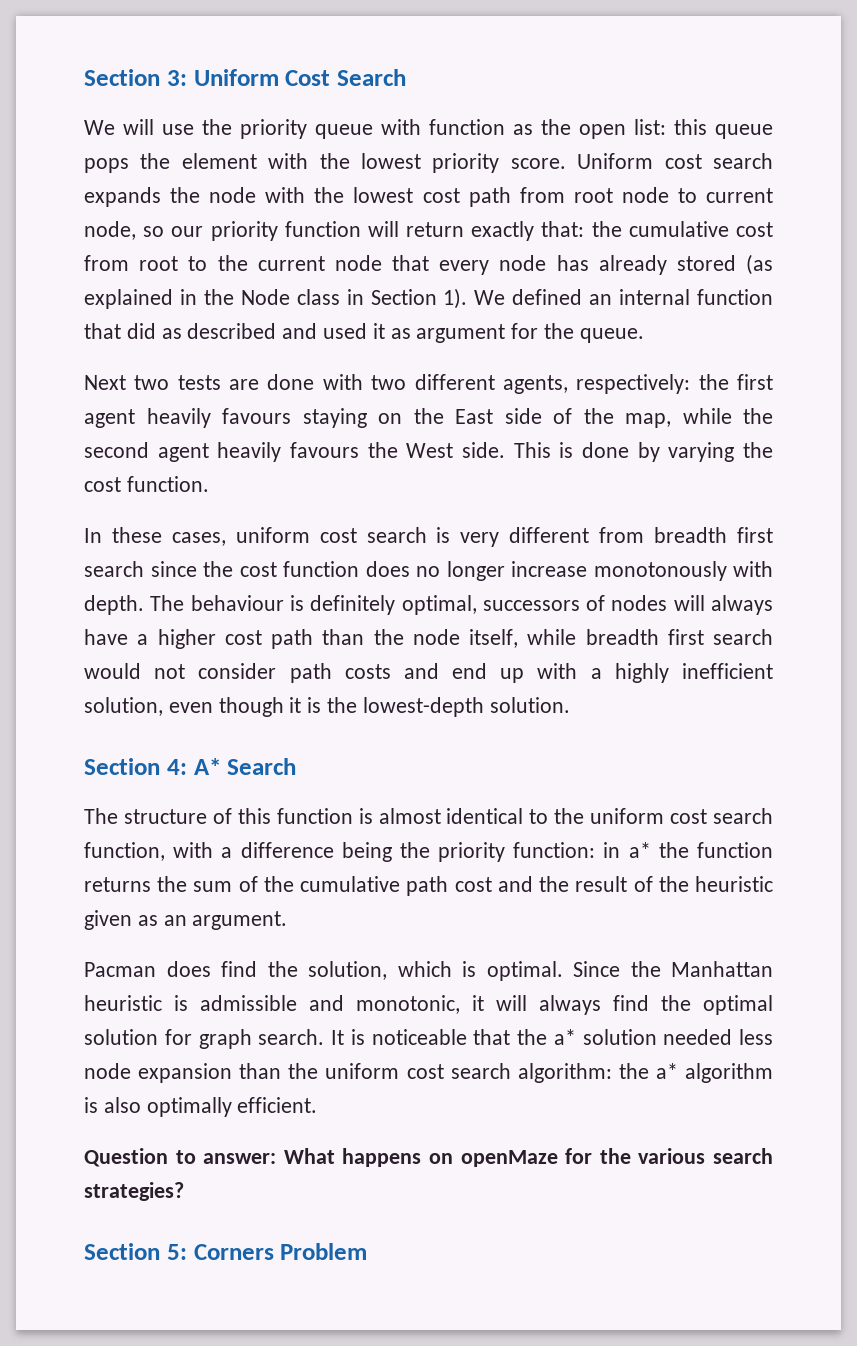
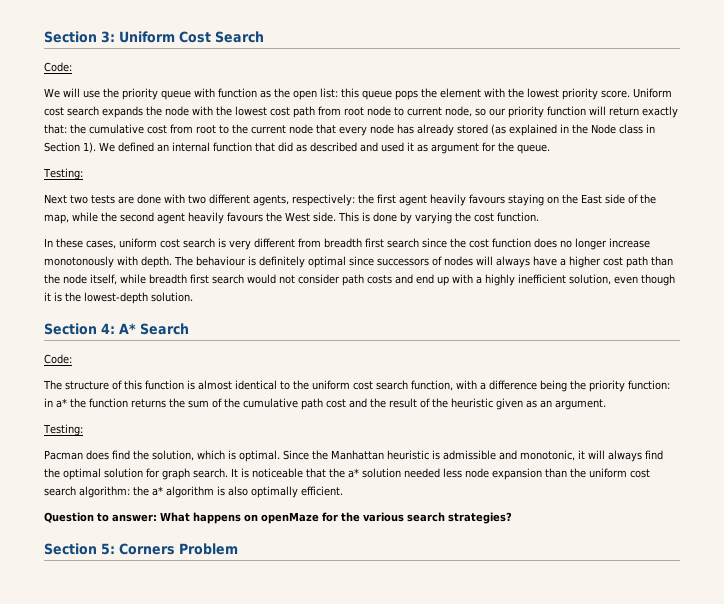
  Section 3: Uniform Cost Search
+ Code:
  We defined an internal function that did as described and used it as argument for the queue.
+ Testing:
- The behaviour is definitely optimal, successors of nodes will always have a higher cost path than the node itself, while breadth first search would not consider path costs and end up with a highly inefficient solution, even though it is the lowest-depth solution.
+ The behaviour is definitely optimal since successors of nodes will always have a higher cost path than the node itself, while breadth first search would not consider path costs and end up with a highly inefficient solution, even though it is the lowest-depth solution.
  Section 4: A* Search
+ Code:
  The structure of this function is almost identical to the uniform cost search function, with a difference being the priority function: in a* the function returns the sum of the cumulative path cost and the result of the heuristic given as an argument.
+ Testing:

